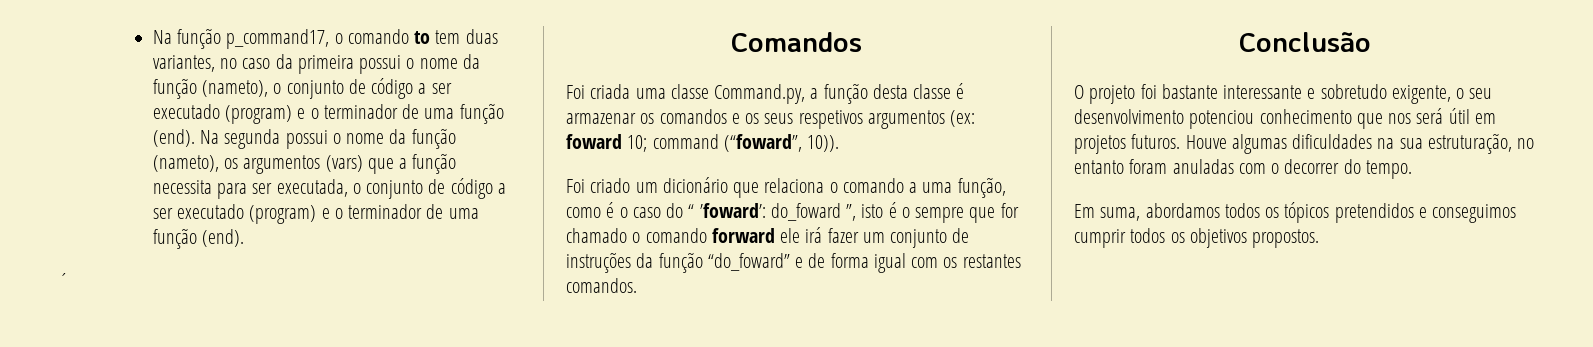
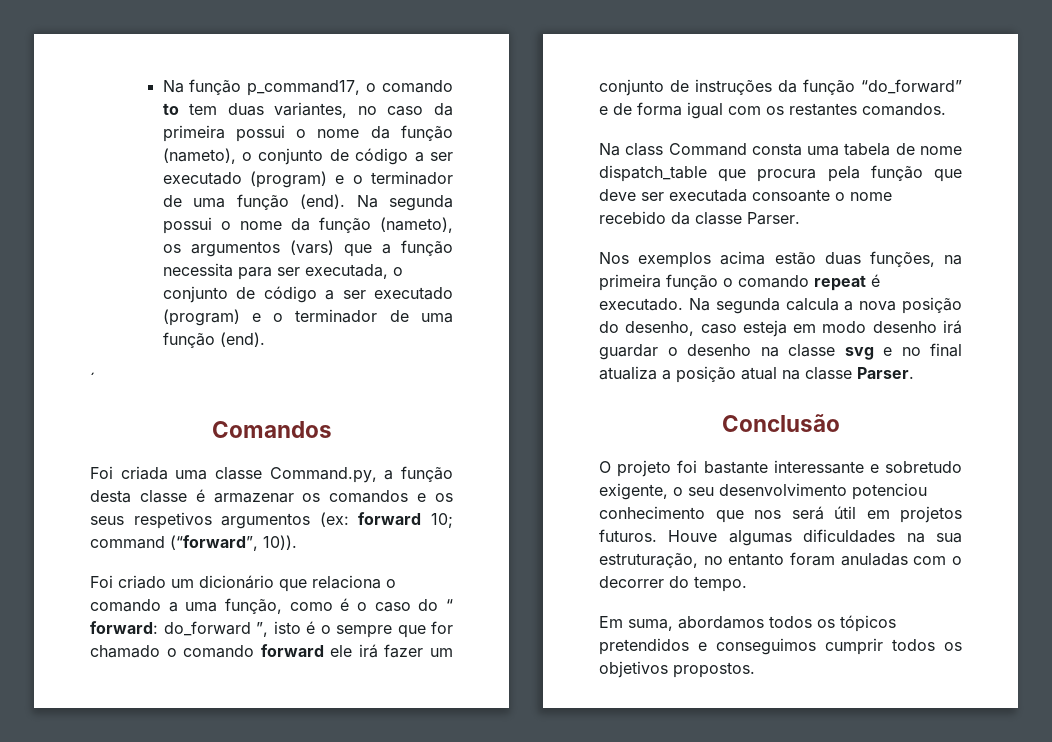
- Foi criada uma classe Command.py, a função desta classe é armazenar os comandos e os seus respetivos argumentos (ex: foward 10; command (“foward”, 10)).
+ Foi criada uma classe Command.py, a função desta classe é armazenar os comandos e os seus respetivos argumentos (ex: forward 10; command (“forward”, 10)).
- Foi criado um dicionário que relaciona o comando a uma função, como é o caso do “ ’foward’: do_foward ”, isto é o sempre que for chamado o comando forward ele irá fazer um conjunto de instruções da função “do_foward” e de forma igual com os restantes comandos.
+ Foi criado um dicionário que relaciona o comando a uma função, como é o caso do “ forward: do_forward ”, isto é o sempre que for chamado o comando forward ele irá fazer um conjunto de instruções da função “do_forward” e de forma igual com os restantes comandos.
+ Na class Command consta uma tabela de nome dispatch_table que procura pela função que deve ser executada consoante o nome recebido da classe Parser.
+ Nos exemplos acima estão duas funções, na primeira função o comando repeat é executado. Na segunda calcula a nova posição do desenho, caso esteja em modo desenho irá guardar o desenho na classe svg e no final atualiza a posição atual na classe Parser.

